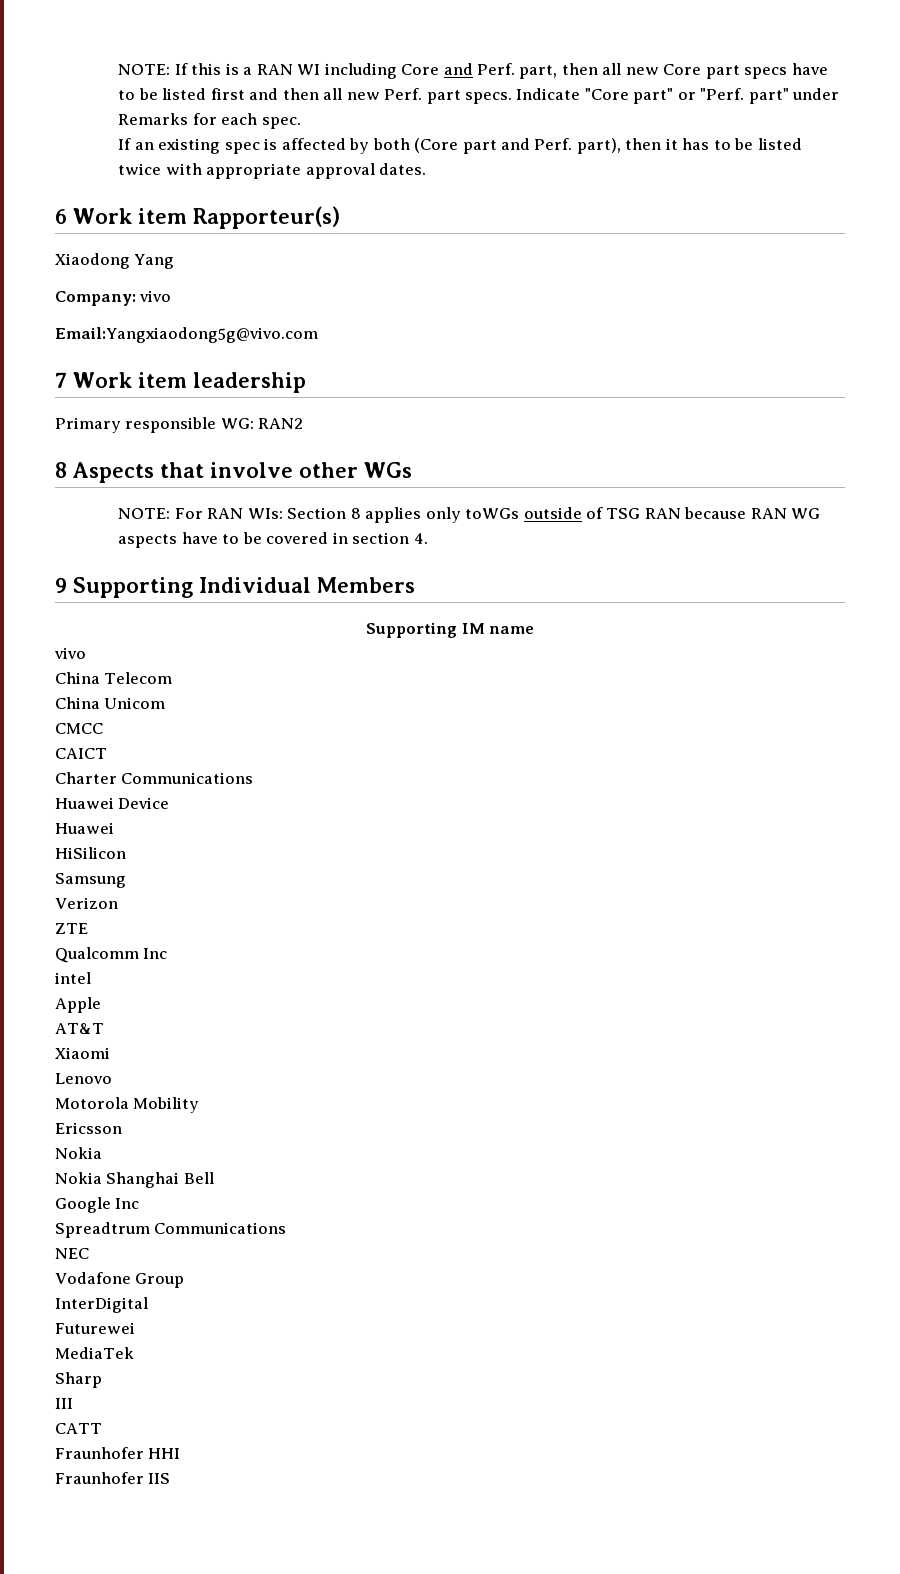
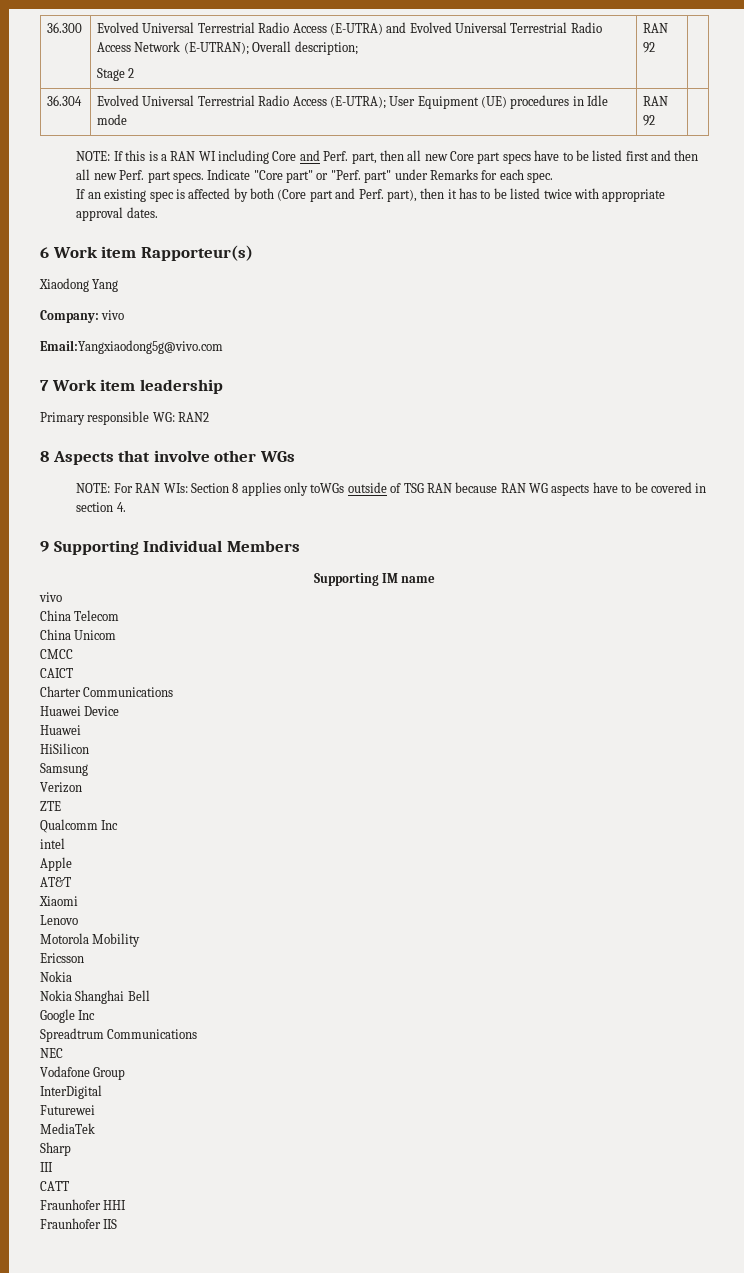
+ 36.300 | Evolved Universal Terrestrial Radio Access (E-UTRA) and Evolved Universal Terrestrial Radio Access Network (E-UTRAN); Overall description;
+ Stage 2 | RAN 92 |
+ 36.304 | Evolved Universal Terrestrial Radio Access (E-UTRA); User Equipment (UE) procedures in Idle mode | RAN 92 |

